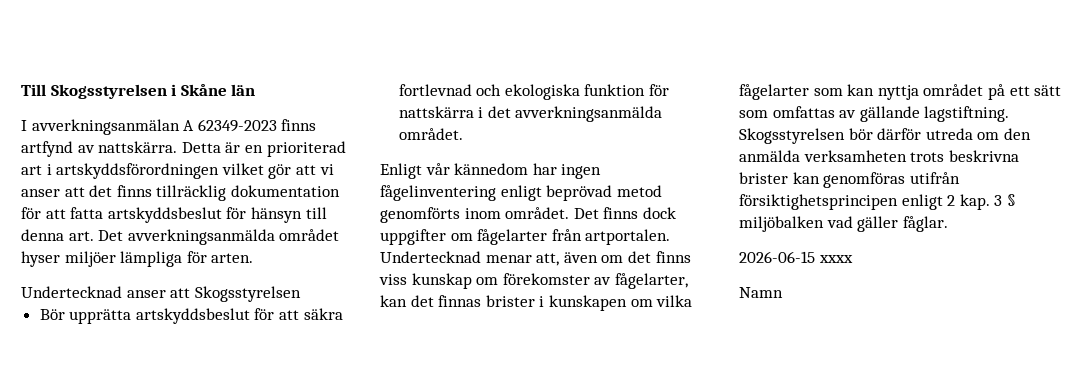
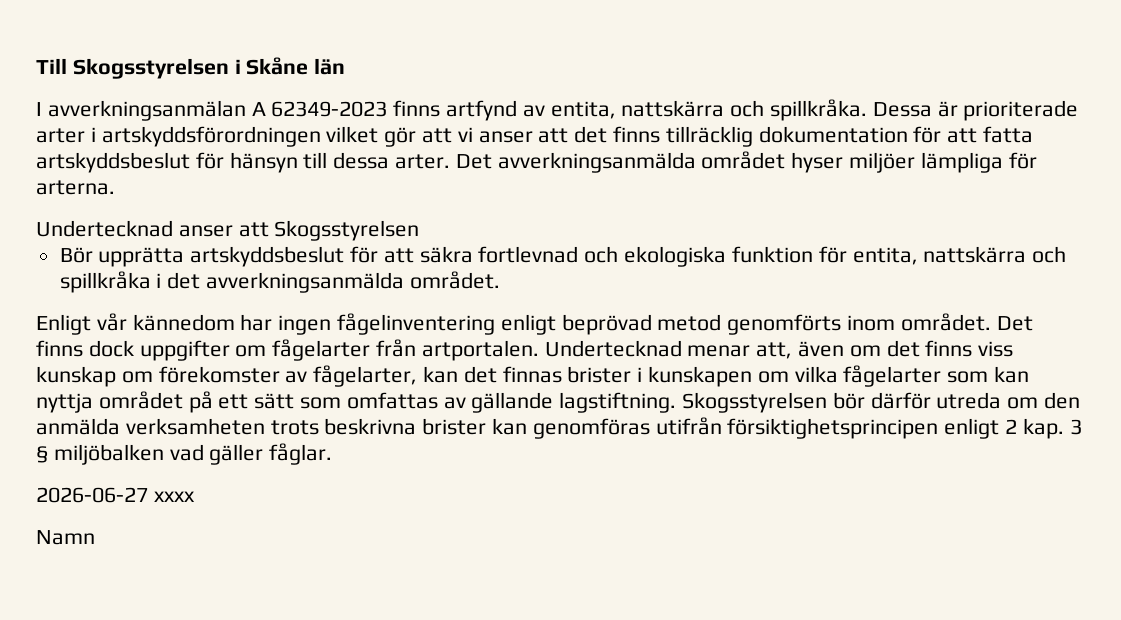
- I avverkningsanmälan A 62349-2023 finns artfynd av nattskärra. Detta är en prioriterad art i artskyddsförordningen vilket gör att vi anser att det finns tillräcklig dokumentation för att fatta artskyddsbeslut för hänsyn till denna art. Det avverkningsanmälda området hyser miljöer lämpliga för arten.
+ I avverkningsanmälan A 62349-2023 finns artfynd av entita, nattskärra och spillkråka. Dessa är prioriterade arter i artskyddsförordningen vilket gör att vi anser att det finns tillräcklig dokumentation för att fatta artskyddsbeslut för hänsyn till dessa arter. Det avverkningsanmälda området hyser miljöer lämpliga för arterna.
- Bör upprätta artskyddsbeslut för att säkra fortlevnad och ekologiska funktion för nattskärra i det avverkningsanmälda området.
+ Bör upprätta artskyddsbeslut för att säkra fortlevnad och ekologiska funktion för entita, nattskärra och spillkråka i det avverkningsanmälda området.
- 2026-06-15 xxxx
+ 2026-06-27 xxxx

